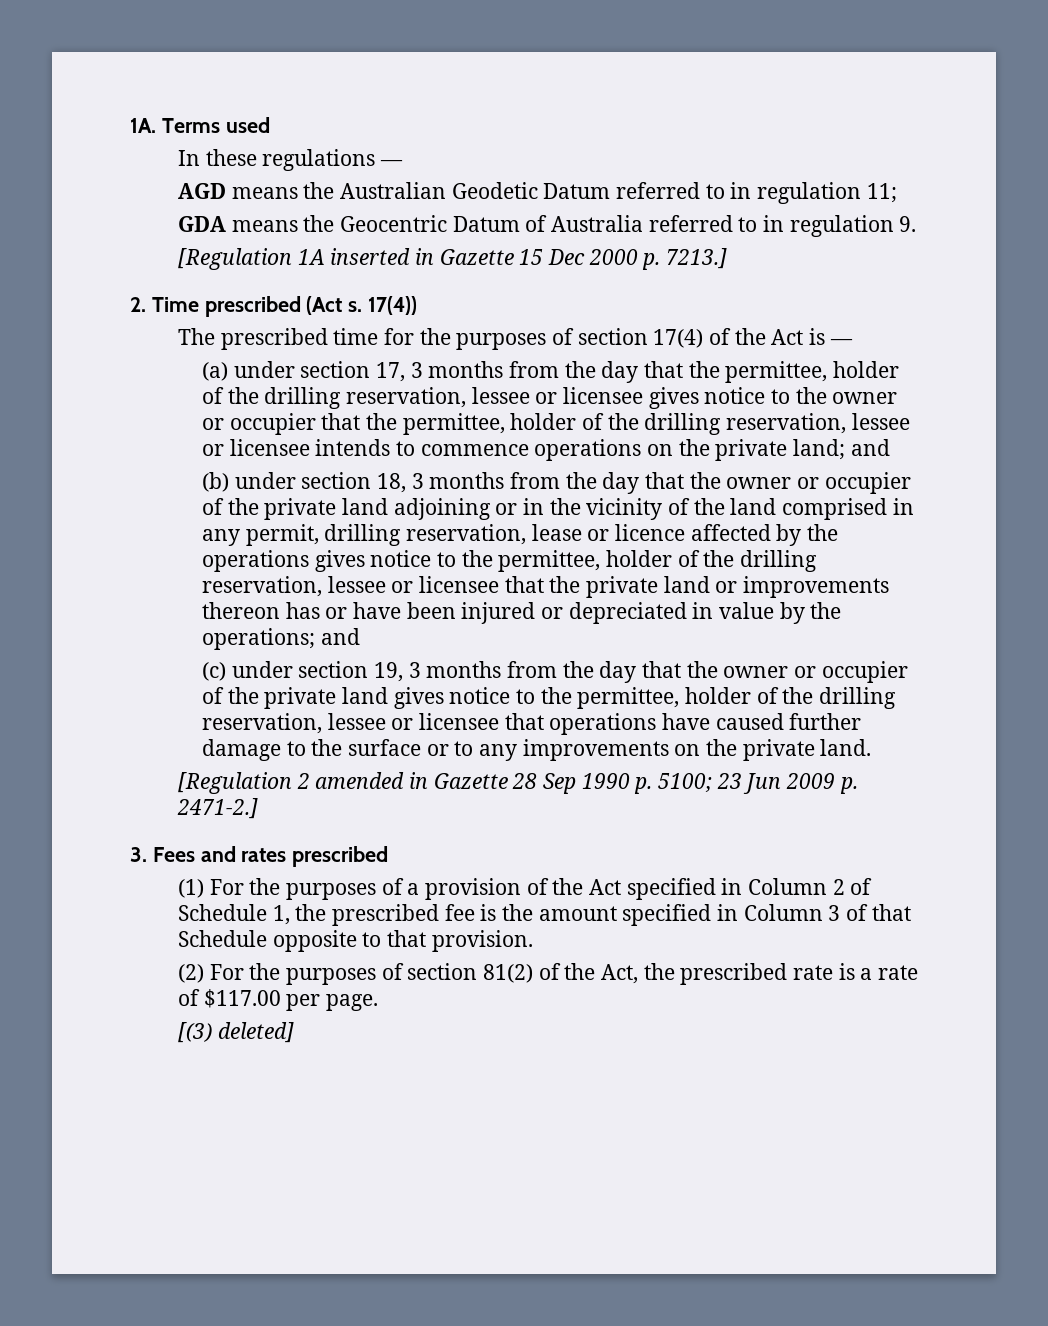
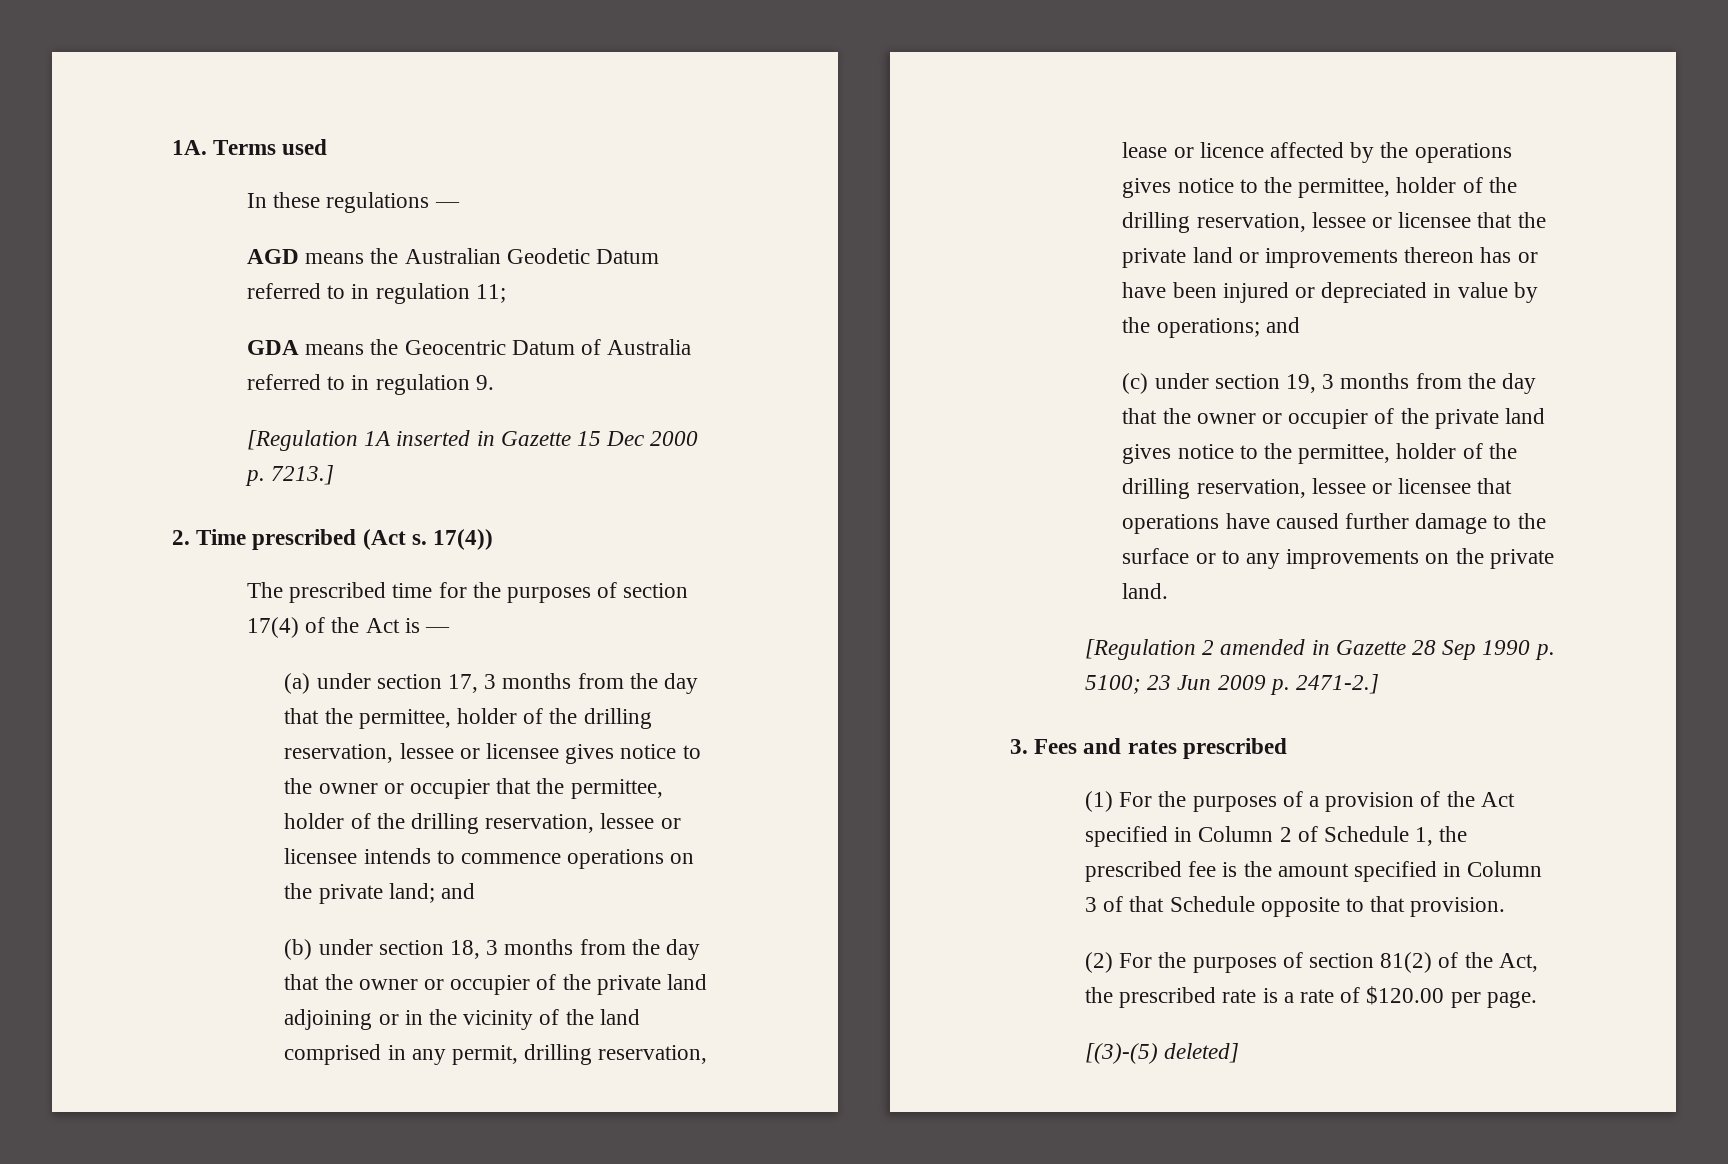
- (2) For the purposes of section 81(2) of the Act, the prescribed rate is a rate of $117.00 per page.
+ (2) For the purposes of section 81(2) of the Act, the prescribed rate is a rate of $120.00 per page.
- [(3) deleted]
+ [(3)-(5) deleted]

